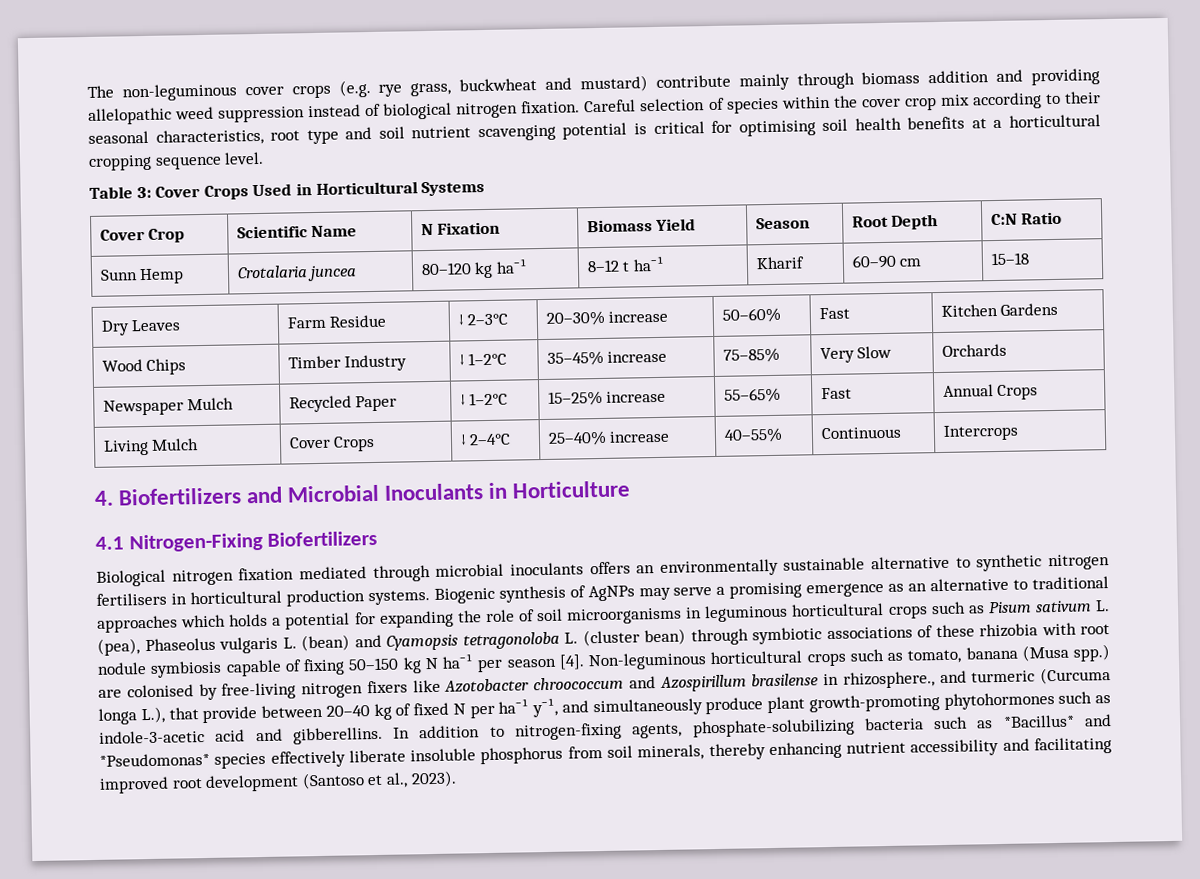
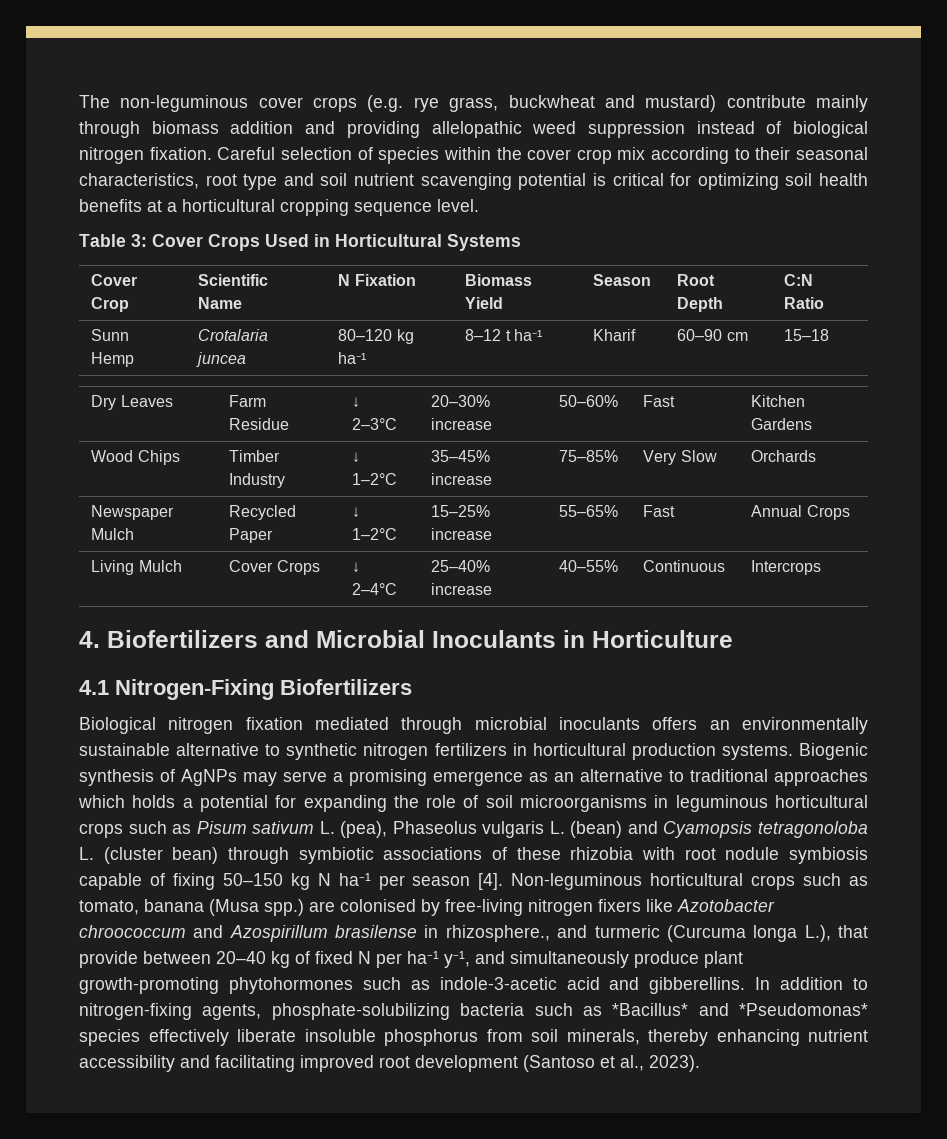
- Careful selection of species within the cover crop mix according to their seasonal characteristics, root type and soil nutrient scavenging potential is critical for optimising soil health benefits at a horticultural cropping sequence level.
+ Careful selection of species within the cover crop mix according to their seasonal characteristics, root type and soil nutrient scavenging potential is critical for optimizing soil health benefits at a horticultural cropping sequence level.
- Biological nitrogen fixation mediated through microbial inoculants offers an environmentally sustainable alternative to synthetic nitrogen fertilisers in horticultural production systems.
+ Biological nitrogen fixation mediated through microbial inoculants offers an environmentally sustainable alternative to synthetic nitrogen fertilizers in horticultural production systems.

